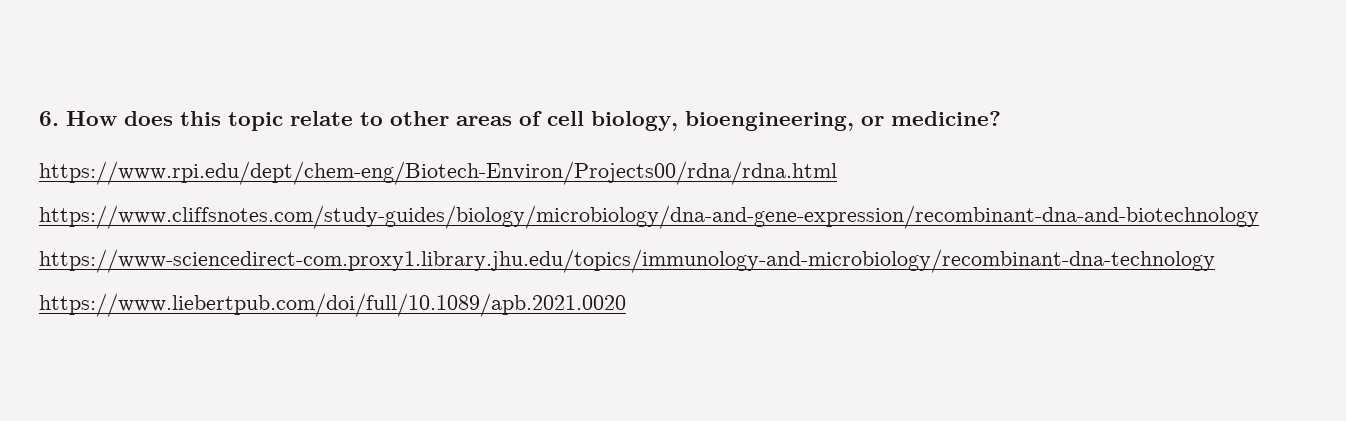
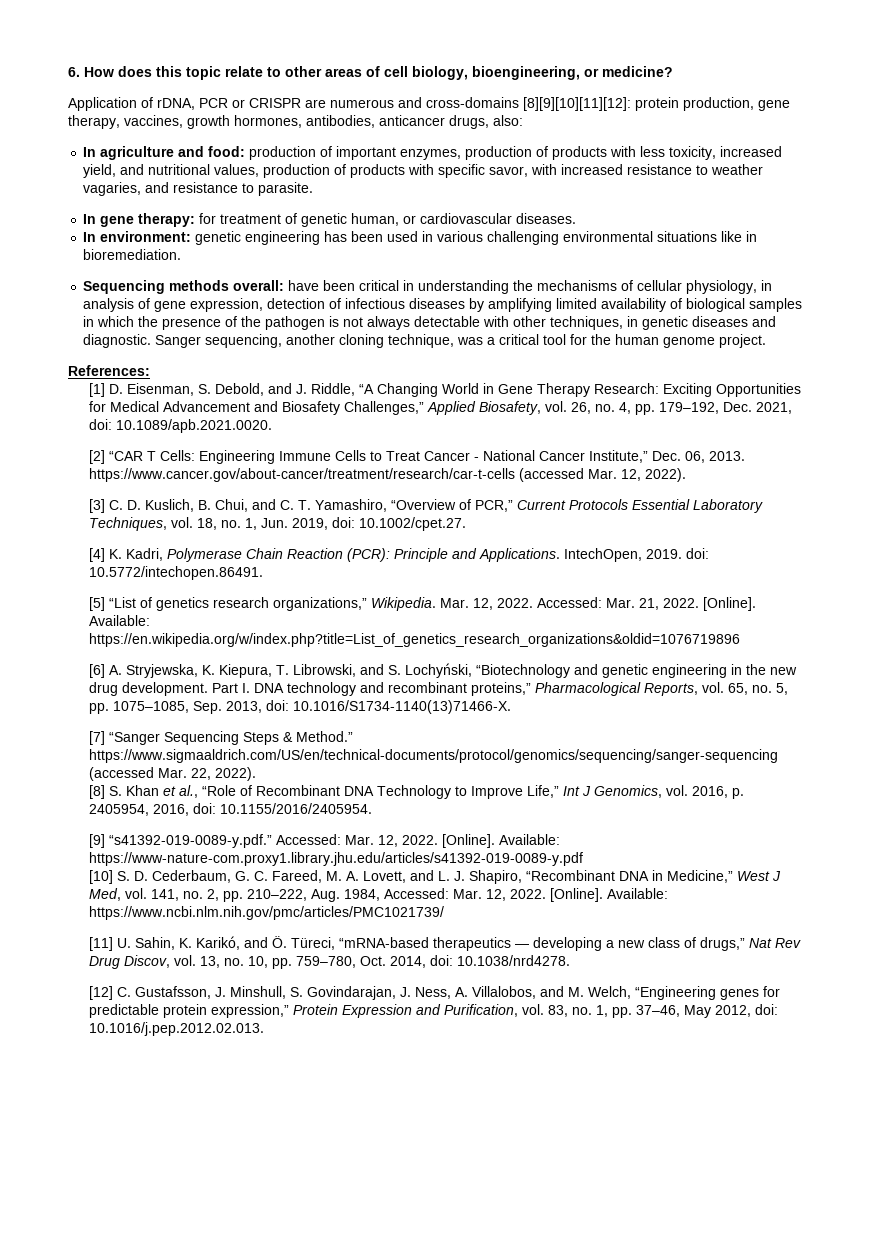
- https://www.rpi.edu/dept/chem-eng/Biotech-Environ/Projects00/rdna/rdna.html
- https://www.cliffsnotes.com/study-guides/biology/microbiology/dna-and-gene-expression/recombinant-dna-and-biotechnology
- https://www-sciencedirect-com.proxy1.library.jhu.edu/topics/immunology-and-microbiology/recombinant-dna-technology
- https://www.liebertpub.com/doi/full/10.1089/apb.2021.0020
+ Application of rDNA, PCR or CRISPR are numerous and cross-domains [8][9][10][11][12]: protein production, gene therapy, vaccines, growth hormones, antibodies, anticancer drugs, also:
+ In agriculture and food: production of important enzymes, production of products with less toxicity, increased yield, and nutritional values, production of products with specific savor, with increased resistance to weather vagaries, and resistance to parasite.
+ In gene therapy: for treatment of genetic human, or cardiovascular diseases.
+ In environment: genetic engineering has been used in various challenging environmental situations like in bioremediation.
+ Sequencing methods overall: have been critical in understanding the mechanisms of cellular physiology, in analysis of gene expression, detection of infectious diseases by amplifying limited availability of biological samples in which the presence of the pathogen is not always detectable with other techniques, in genetic diseases and diagnostic. Sanger sequencing, another cloning technique, was a critical tool for the human genome project.
+ References:
+ [1] D. Eisenman, S. Debold, and J. Riddle, “A Changing World in Gene Therapy Research: Exciting Opportunities for Medical Advancement and Biosafety Challenges,” Applied Biosafety, vol. 26, no. 4, pp. 179–192, Dec. 2021, doi: 10.1089/apb.2021.0020.
+ [2] “CAR T Cells: Engineering Immune Cells to Treat Cancer - National Cancer Institute,” Dec. 06, 2013. https://www.cancer.gov/about-cancer/treatment/research/car-t-cells (accessed Mar. 12, 2022).
+ [3] C. D. Kuslich, B. Chui, and C. T. Yamashiro, “Overview of PCR,” Current Protocols Essential Laboratory Techniques, vol. 18, no. 1, Jun. 2019, doi: 10.1002/cpet.27.
+ [4] K. Kadri, Polymerase Chain Reaction (PCR): Principle and Applications. IntechOpen, 2019. doi: 10.5772/intechopen.86491.
+ [5] “List of genetics research organizations,” Wikipedia. Mar. 12, 2022. Accessed: Mar. 21, 2022. [Online]. Available: https://en.wikipedia.org/w/index.php?title=List_of_genetics_research_organizations&oldid=1076719896
+ [6] A. Stryjewska, K. Kiepura, T. Librowski, and S. Lochyński, “Biotechnology and genetic engineering in the new drug development. Part I. DNA technology and recombinant proteins,” Pharmacological Reports, vol. 65, no. 5, pp. 1075–1085, Sep. 2013, doi: 10.1016/S1734-1140(13)71466-X.
+ [7] “Sanger Sequencing Steps & Method.” https://www.sigmaaldrich.com/US/en/technical-documents/protocol/genomics/sequencing/sanger-sequencing (accessed Mar. 22, 2022).
+ [8] S. Khan et al., “Role of Recombinant DNA Technology to Improve Life,” Int J Genomics, vol. 2016, p. 2405954, 2016, doi: 10.1155/2016/2405954.
+ [9] “s41392-019-0089-y.pdf.” Accessed: Mar. 12, 2022. [Online]. Available: https://www-nature-com.proxy1.library.jhu.edu/articles/s41392-019-0089-y.pdf
+ [10] S. D. Cederbaum, G. C. Fareed, M. A. Lovett, and L. J. Shapiro, “Recombinant DNA in Medicine,” West J Med, vol. 141, no. 2, pp. 210–222, Aug. 1984, Accessed: Mar. 12, 2022. [Online]. Available: https://www.ncbi.nlm.nih.gov/pmc/articles/PMC1021739/
+ [11] U. Sahin, K. Karikó, and Ö. Türeci, “mRNA-based therapeutics — developing a new class of drugs,” Nat Rev Drug Discov, vol. 13, no. 10, pp. 759–780, Oct. 2014, doi: 10.1038/nrd4278.
+ [12] C. Gustafsson, J. Minshull, S. Govindarajan, J. Ness, A. Villalobos, and M. Welch, “Engineering genes for predictable protein expression,” Protein Expression and Purification, vol. 83, no. 1, pp. 37–46, May 2012, doi: 10.1016/j.pep.2012.02.013.

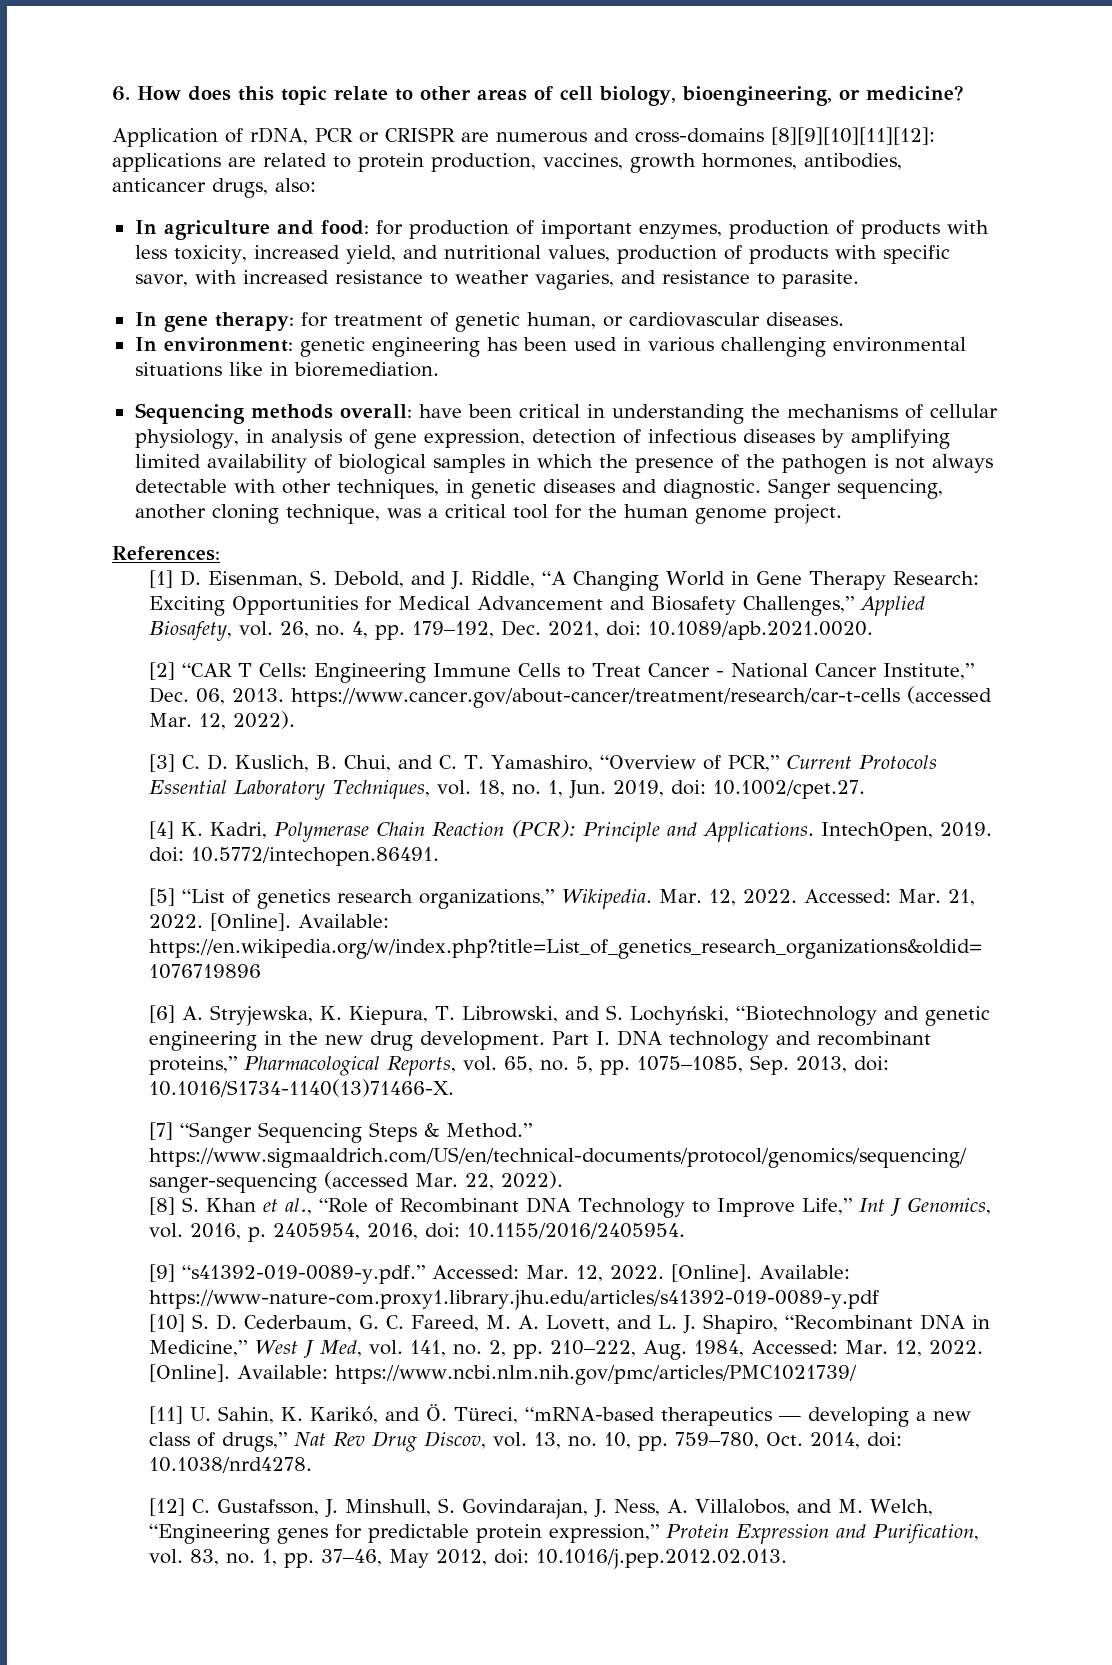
- Application of rDNA, PCR or CRISPR are numerous and cross-domains [8][9][10][11][12]: protein production, gene therapy, vaccines, growth hormones, antibodies, anticancer drugs, also:
+ Application of rDNA, PCR or CRISPR are numerous and cross-domains [8][9][10][11][12]: applications are related to protein production, vaccines, growth hormones, antibodies, anticancer drugs, also:
- In agriculture and food: production of important enzymes, production of products with less toxicity, increased yield, and nutritional values, production of products with specific savor, with increased resistance to weather vagaries, and resistance to parasite.
+ In agriculture and food: for production of important enzymes, production of products with less toxicity, increased yield, and nutritional values, production of products with specific savor, with increased resistance to weather vagaries, and resistance to parasite.

